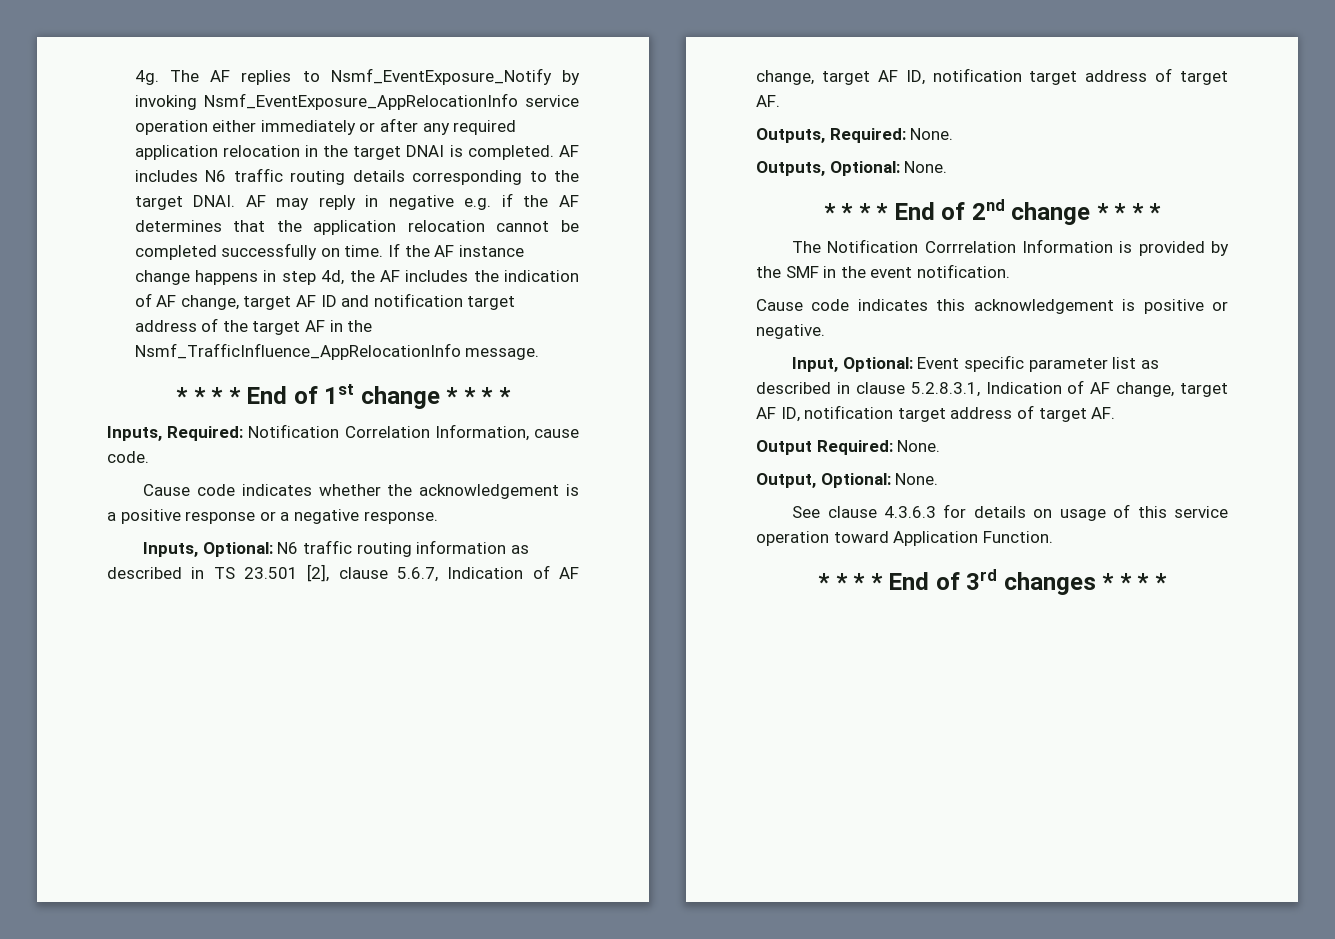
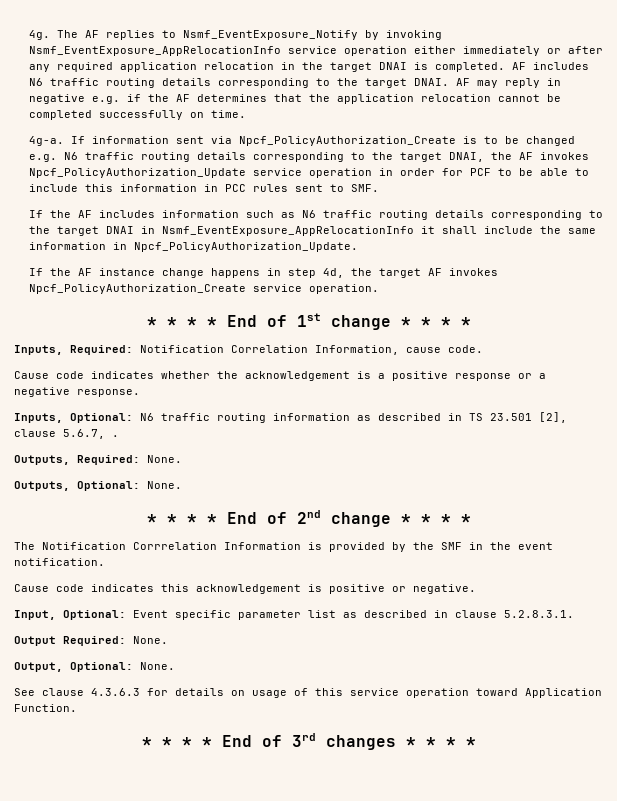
- AF may reply in negative e.g. if the AF determines that the application relocation cannot be completed successfully on time. If the AF instance change happens in step 4d, the AF includes the indication of AF change, target AF ID and notification target address of the target AF in the Nsmf_TrafficInfluence_AppRelocationInfo message.
+ AF may reply in negative e.g. if the AF determines that the application relocation cannot be completed successfully on time.
+ 4g-a. If information sent via Npcf_PolicyAuthorization_Create is to be changed e.g. N6 traffic routing details corresponding to the target DNAI, the AF invokes Npcf_PolicyAuthorization_Update service operation in order for PCF to be able to include this information in PCC rules sent to SMF.
+ If the AF includes information such as N6 traffic routing details corresponding to the target DNAI in Nsmf_EventExposure_AppRelocationInfo it shall include the same information in Npcf_PolicyAuthorization_Update.
+ If the AF instance change happens in step 4d, the target AF invokes Npcf_PolicyAuthorization_Create service operation.
- Inputs, Optional: N6 traffic routing information as described in TS 23.501 [2], clause 5.6.7, Indication of AF change, target AF ID, notification target address of target AF.
+ Inputs, Optional: N6 traffic routing information as described in TS 23.501 [2], clause 5.6.7, .
- Input, Optional: Event specific parameter list as described in clause 5.2.8.3.1, Indication of AF change, target AF ID, notification target address of target AF.
+ Input, Optional: Event specific parameter list as described in clause 5.2.8.3.1.

